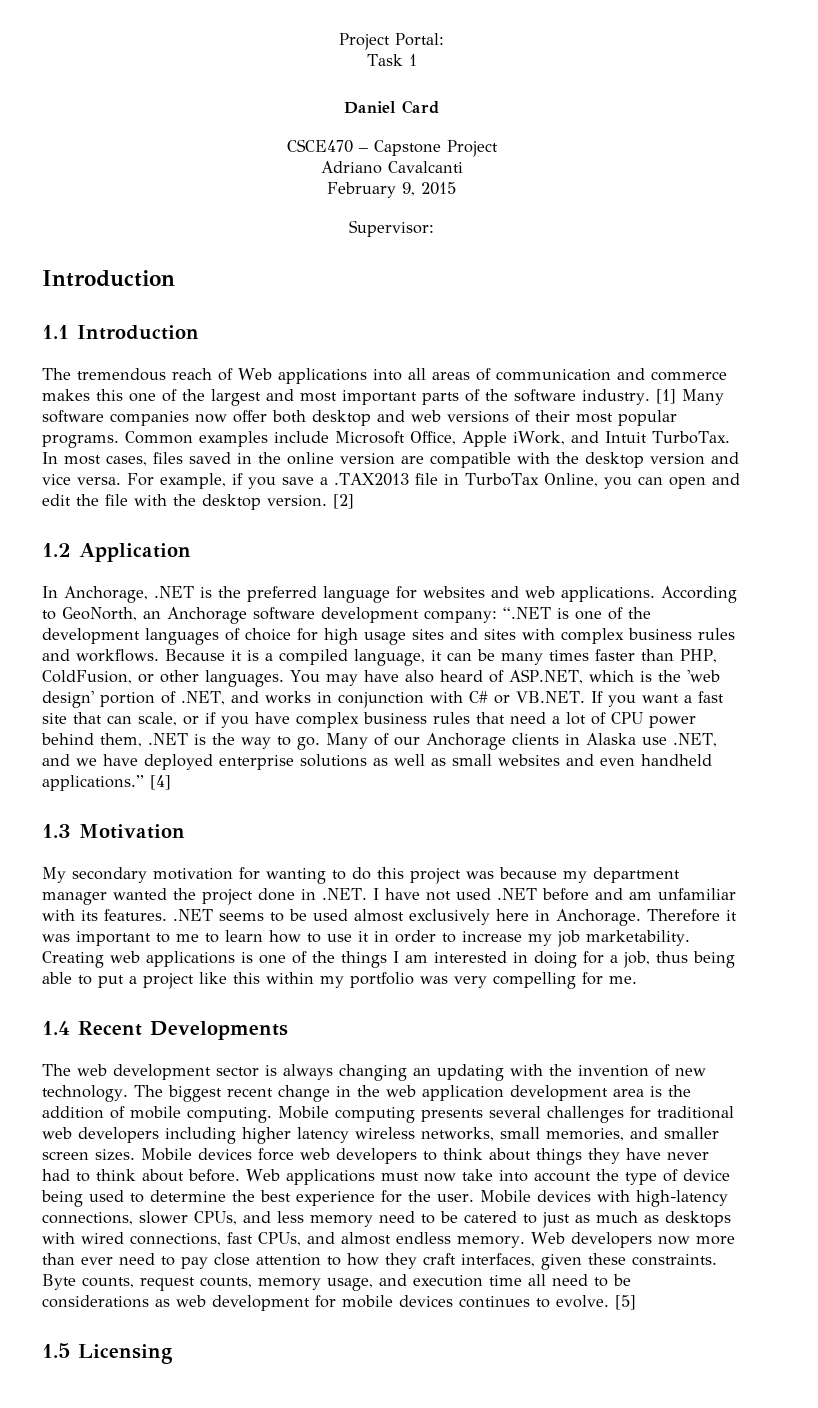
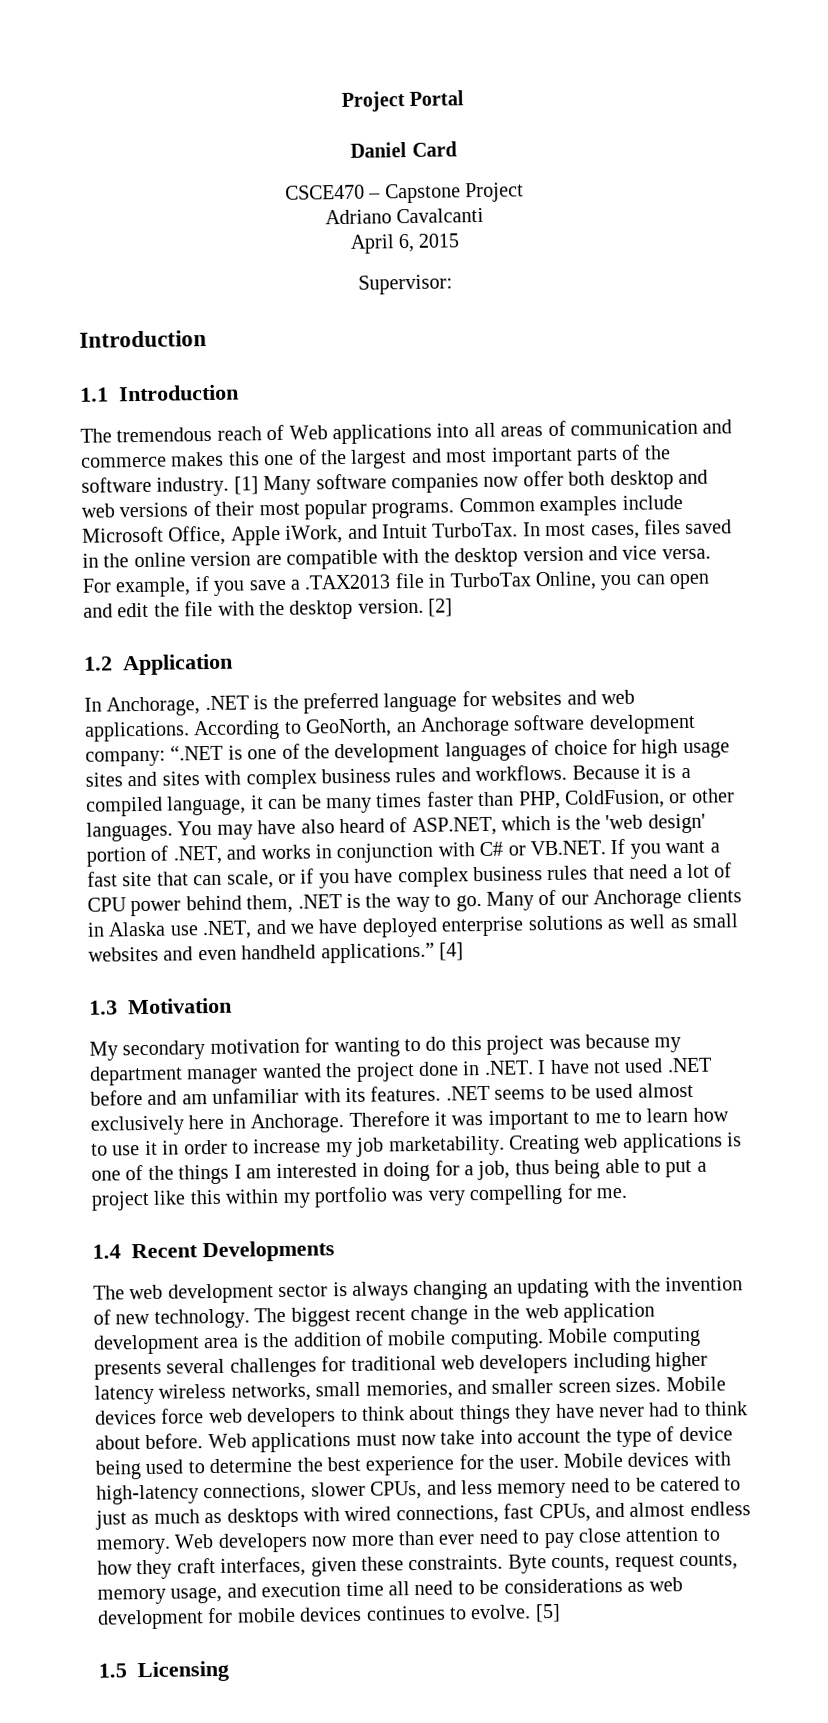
- Project Portal:
- Task 1
+ Project Portal
- February 9, 2015
+ April 6, 2015

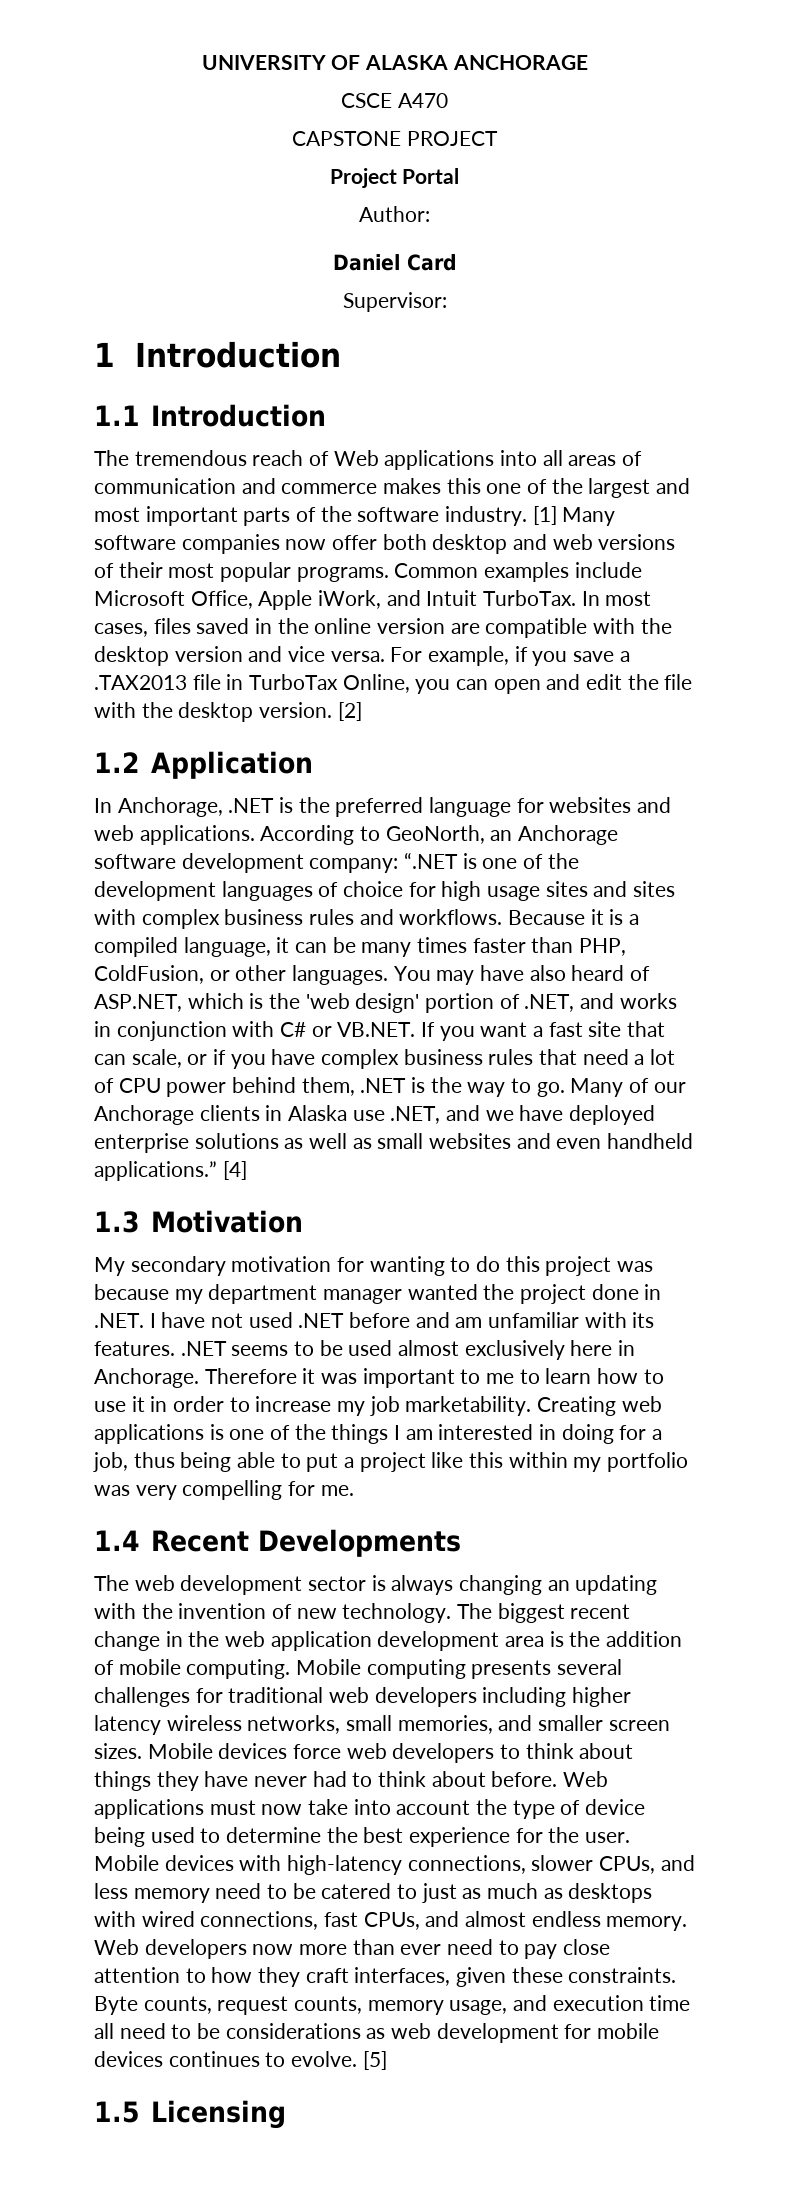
+ UNIVERSITY OF ALASKA ANCHORAGE
+ CSCE A470
+ CAPSTONE PROJECT
+ Author:
- CSCE470 – Capstone Project
- Adriano Cavalcanti
- April 6, 2015
  Supervisor:
- Introduction
+ 1 Introduction

